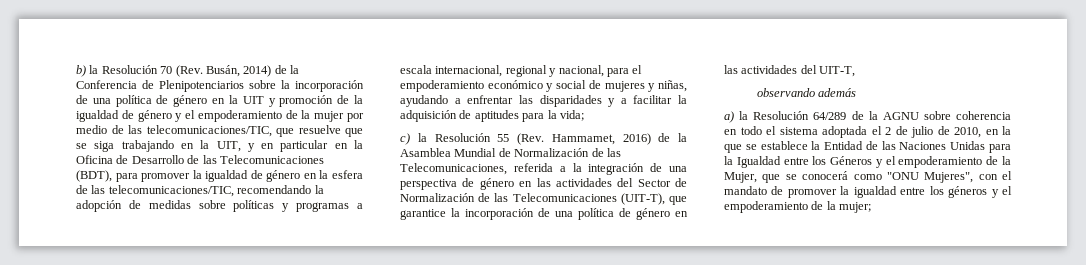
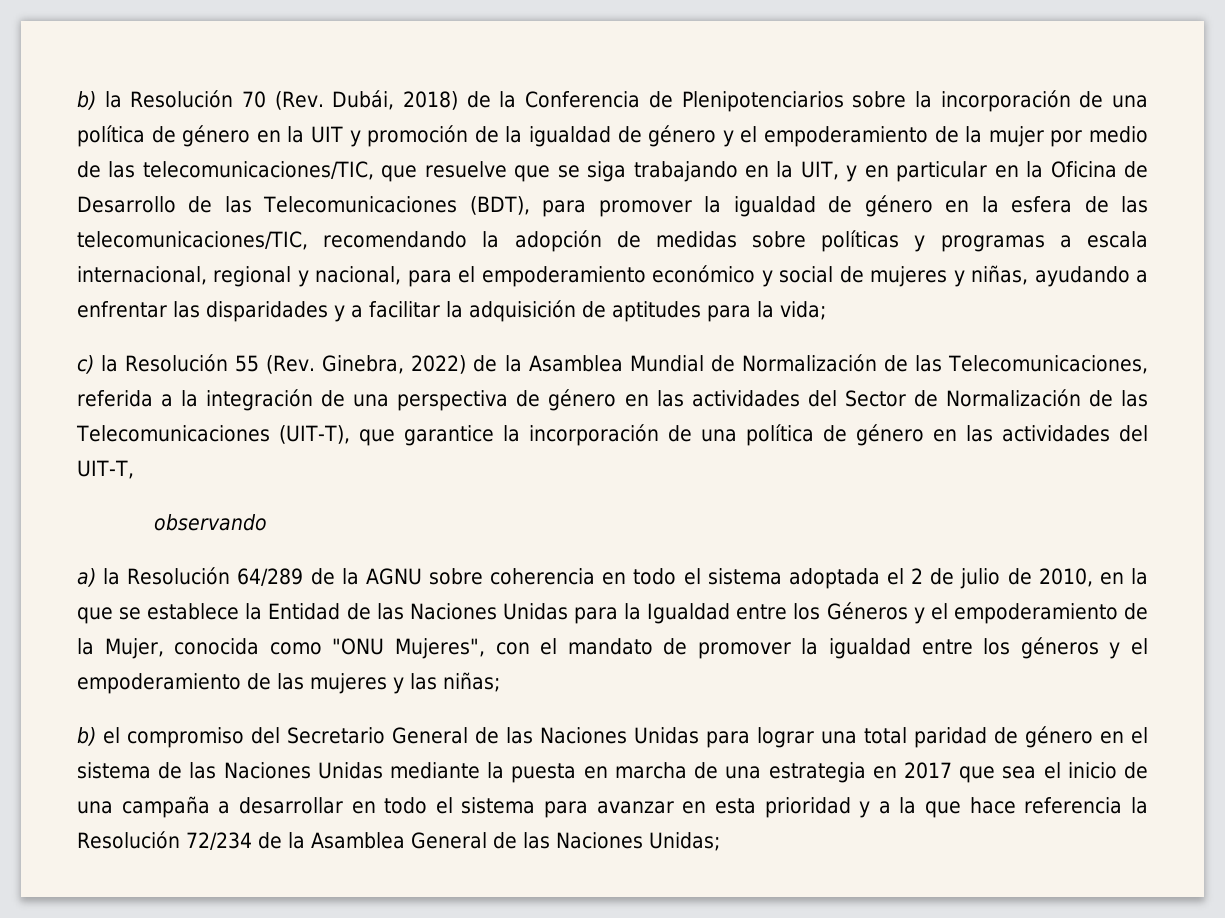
- b) la Resolución 70 (Rev. Busán, 2014) de la Conferencia de Plenipotenciarios sobre la incorporación de una política de género en la UIT y promoción de la igualdad de género y el empoderamiento de la mujer por medio de las telecomunicaciones/TIC, que resuelve que se siga trabajando en la UIT, y en particular en la Oficina de Desarrollo de las Telecomunicaciones (BDT), para promover la igualdad de género en la esfera de las telecomunicaciones/TIC, recomendando la adopción de medidas sobre políticas y programas a escala internacional, regional y nacional, para el empoderamiento económico y social de mujeres y niñas, ayudando a enfrentar las disparidades y a facilitar la adquisición de aptitudes para la vida;
+ b) la Resolución 70 (Rev. Dubái, 2018) de la Conferencia de Plenipotenciarios sobre la incorporación de una política de género en la UIT y promoción de la igualdad de género y el empoderamiento de la mujer por medio de las telecomunicaciones/TIC, que resuelve que se siga trabajando en la UIT, y en particular en la Oficina de Desarrollo de las Telecomunicaciones (BDT), para promover la igualdad de género en la esfera de las telecomunicaciones/TIC, recomendando la adopción de medidas sobre políticas y programas a escala internacional, regional y nacional, para el empoderamiento económico y social de mujeres y niñas, ayudando a enfrentar las disparidades y a facilitar la adquisición de aptitudes para la vida;
- c) la Resolución 55 (Rev. Hammamet, 2016) de la Asamblea Mundial de Normalización de las Telecomunicaciones, referida a la integración de una perspectiva de género en las actividades del Sector de Normalización de las Telecomunicaciones (UIT-T), que garantice la incorporación de una política de género en las actividades del UIT-T,
+ c) la Resolución 55 (Rev. Ginebra, 2022) de la Asamblea Mundial de Normalización de las Telecomunicaciones, referida a la integración de una perspectiva de género en las actividades del Sector de Normalización de las Telecomunicaciones (UIT-T), que garantice la incorporación de una política de género en las actividades del UIT-T,
- observando además
+ observando
- a) la Resolución 64/289 de la AGNU sobre coherencia en todo el sistema adoptada el 2 de julio de 2010, en la que se establece la Entidad de las Naciones Unidas para la Igualdad entre los Géneros y el empoderamiento de la Mujer, que se conocerá como "ONU Mujeres", con el mandato de promover la igualdad entre los géneros y el empoderamiento de la mujer;
+ a) la Resolución 64/289 de la AGNU sobre coherencia en todo el sistema adoptada el 2 de julio de 2010, en la que se establece la Entidad de las Naciones Unidas para la Igualdad entre los Géneros y el empoderamiento de la Mujer, conocida como "ONU Mujeres", con el mandato de promover la igualdad entre los géneros y el empoderamiento de las mujeres y las niñas;
+ b) el compromiso del Secretario General de las Naciones Unidas para lograr una total paridad de género en el sistema de las Naciones Unidas mediante la puesta en marcha de una estrategia en 2017 que sea el inicio de una campaña a desarrollar en todo el sistema para avanzar en esta prioridad y a la que hace referencia la Resolución 72/234 de la Asamblea General de las Naciones Unidas;

